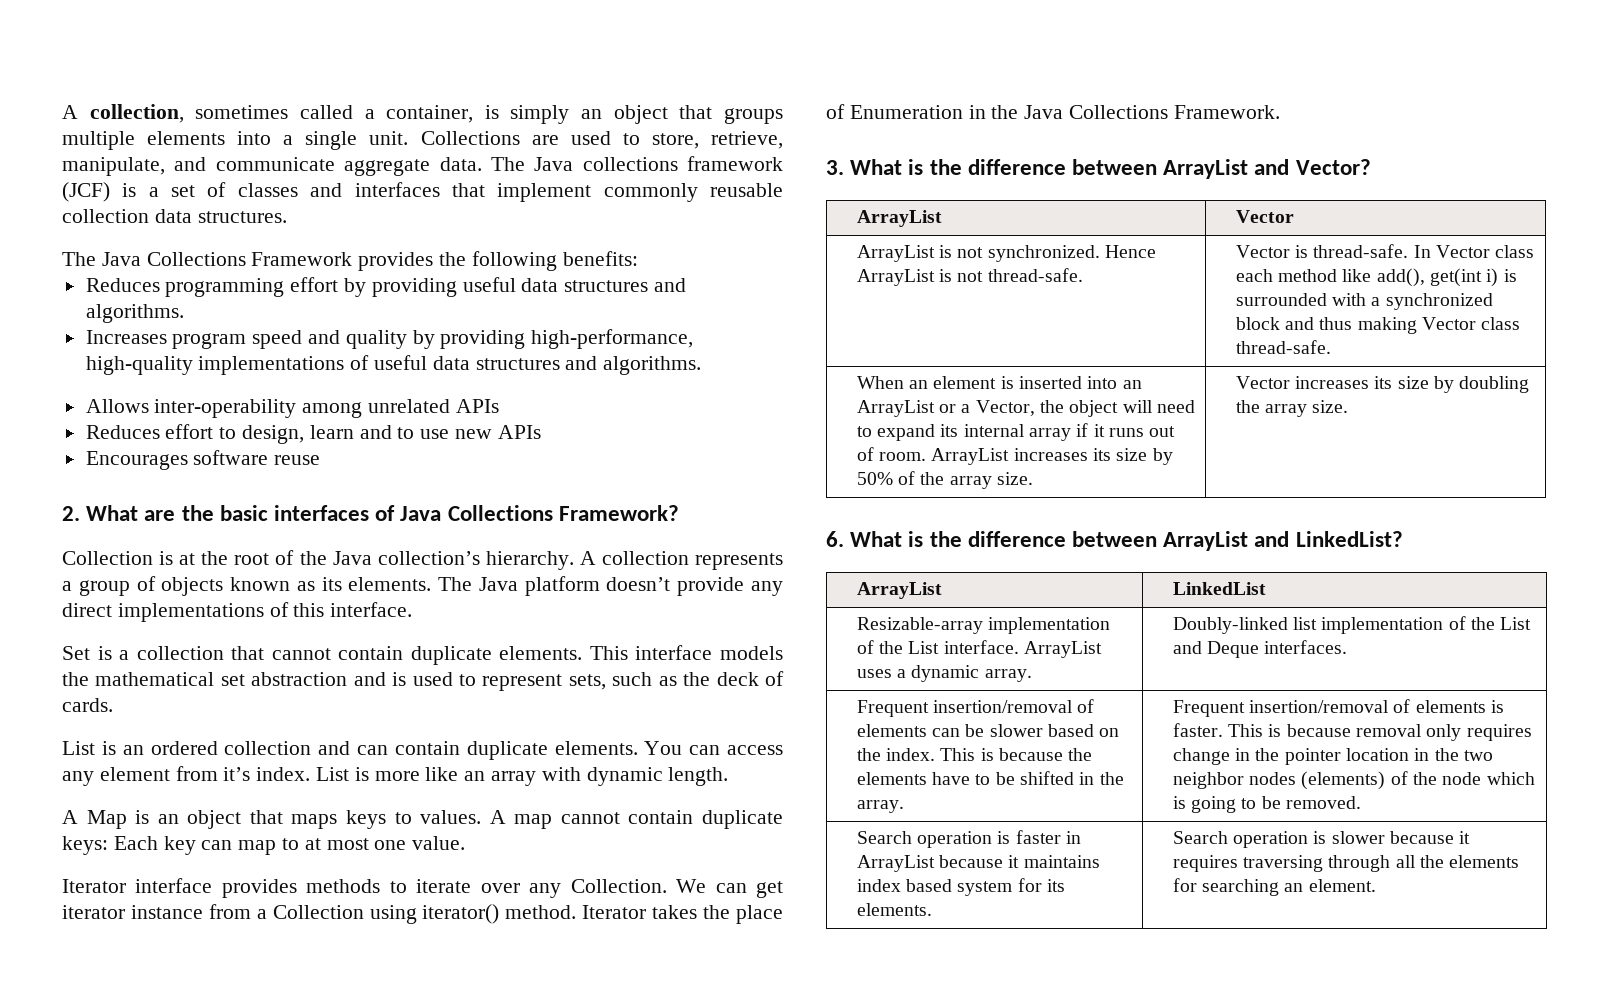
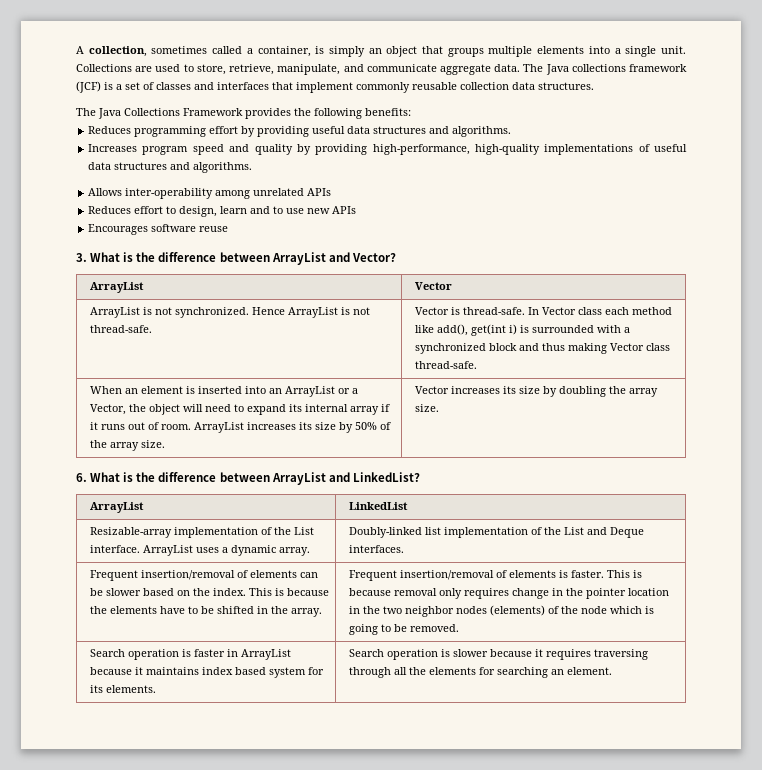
- 2. What are the basic interfaces of Java Collections Framework?
- Collection is at the root of the Java collection’s hierarchy. A collection represents a group of objects known as its elements. The Java platform doesn’t provide any direct implementations of this interface.
- Set is a collection that cannot contain duplicate elements. This interface models the mathematical set abstraction and is used to represent sets, such as the deck of cards.
- List is an ordered collection and can contain duplicate elements. You can access any element from it’s index. List is more like an array with dynamic length.
- A Map is an object that maps keys to values. A map cannot contain duplicate keys: Each key can map to at most one value.
- Iterator interface provides methods to iterate over any Collection. We can get iterator instance from a Collection using iterator() method. Iterator takes the place of Enumeration in the Java Collections Framework.

